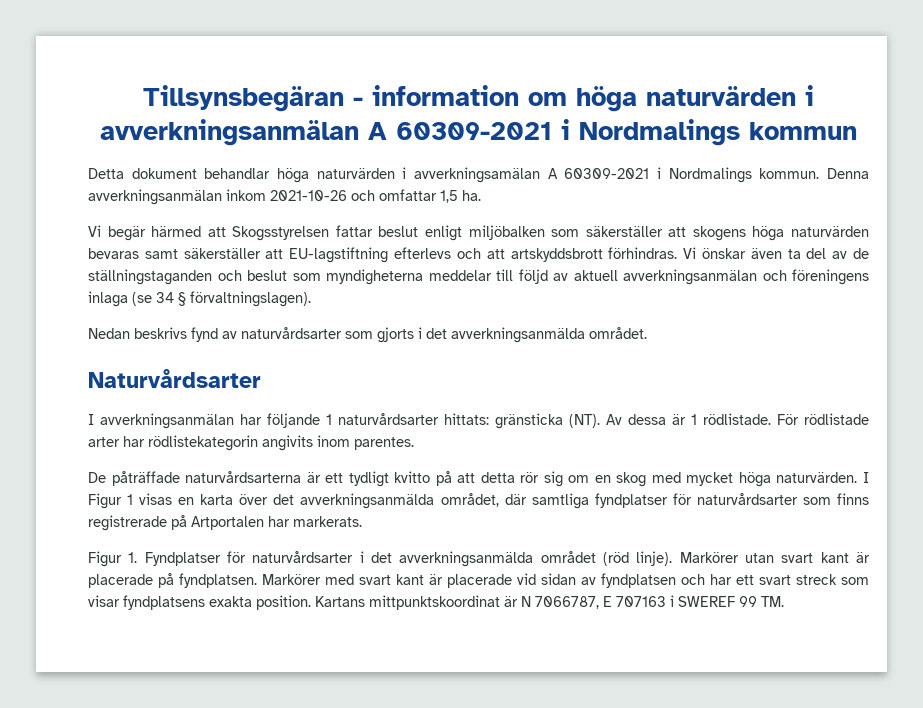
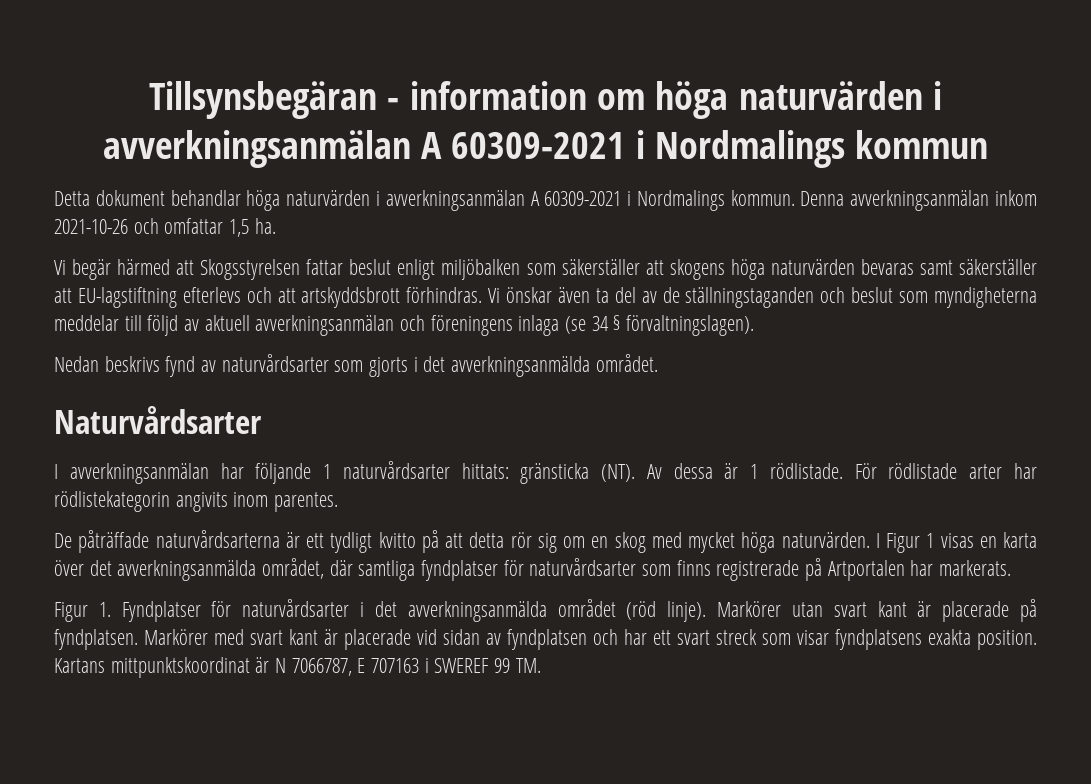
- Detta dokument behandlar höga naturvärden i avverkningsamälan A 60309-2021 i Nordmalings kommun.
+ Detta dokument behandlar höga naturvärden i avverkningsanmälan A 60309-2021 i Nordmalings kommun.

